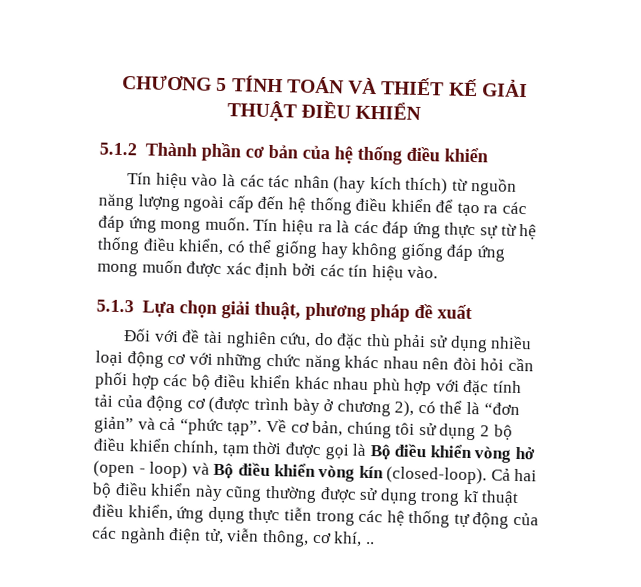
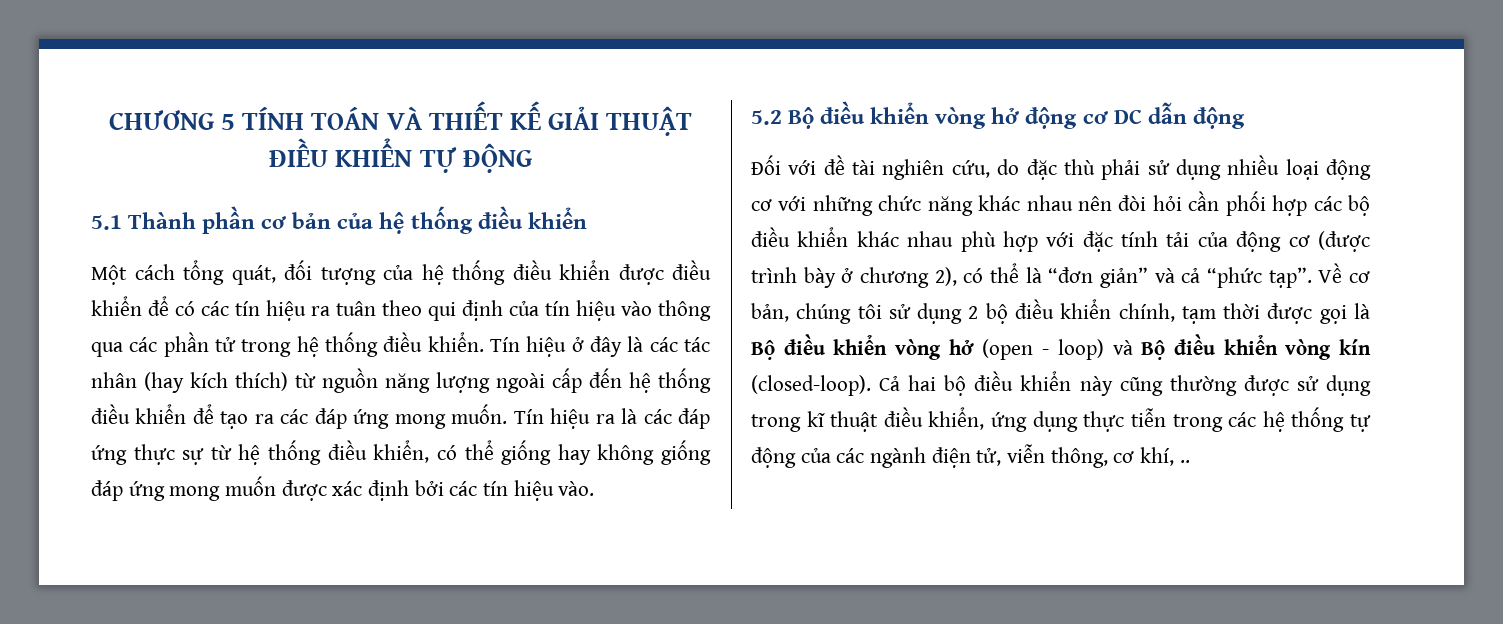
- CHƯƠNG 5 TÍNH TOÁN VÀ THIẾT KẾ GIẢI THUẬT ĐIỀU KHIỂN
- 5.1.2 Thành phần cơ bản của hệ thống điều khiển
+ CHƯƠNG 5 TÍNH TOÁN VÀ THIẾT KẾ GIẢI THUẬT ĐIỀU KHIỂN TỰ ĐỘNG
+ 5.1 Thành phần cơ bản của hệ thống điều khiển
- Tín hiệu vào là các tác nhân (hay kích thích) từ nguồn năng lượng ngoài cấp đến hệ thống điều khiển để tạo ra các đáp ứng mong muốn.
+ Một cách tổng quát, đối tượng của hệ thống điều khiển được điều khiển để có các tín hiệu ra tuân theo qui định của tín hiệu vào thông qua các phần tử trong hệ thống điều khiển. Tín hiệu ở đây là các tác nhân (hay kích thích) từ nguồn năng lượng ngoài cấp đến hệ thống điều khiển để tạo ra các đáp ứng mong muốn.
- 5.1.3 Lựa chọn giải thuật, phương pháp đề xuất
+ 5.2 Bộ điều khiển vòng hở động cơ DC dẫn động

